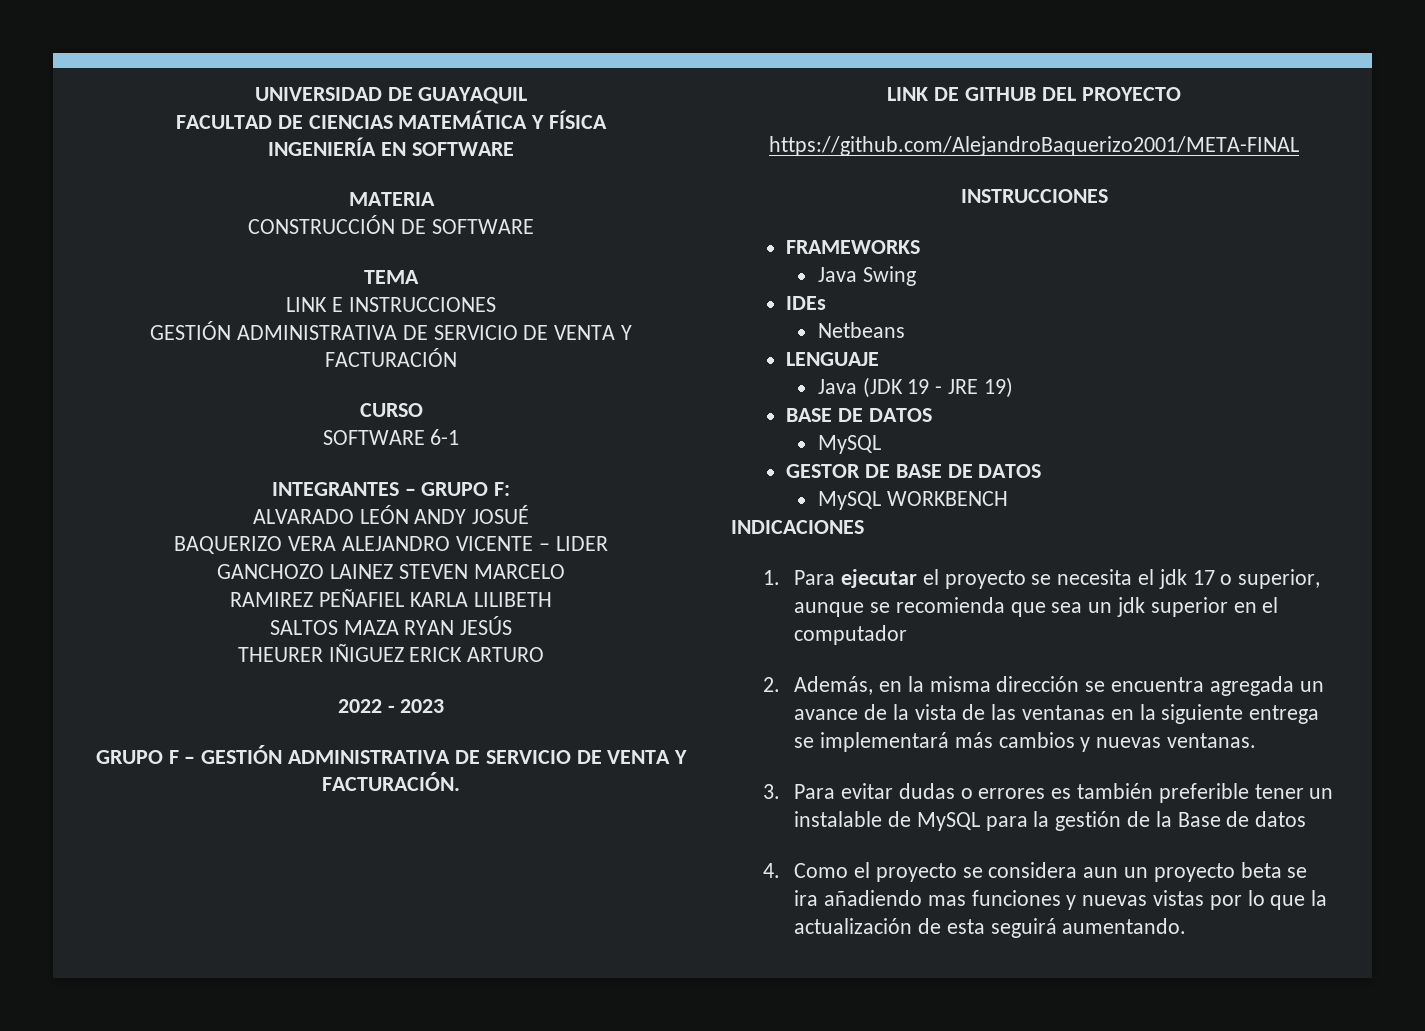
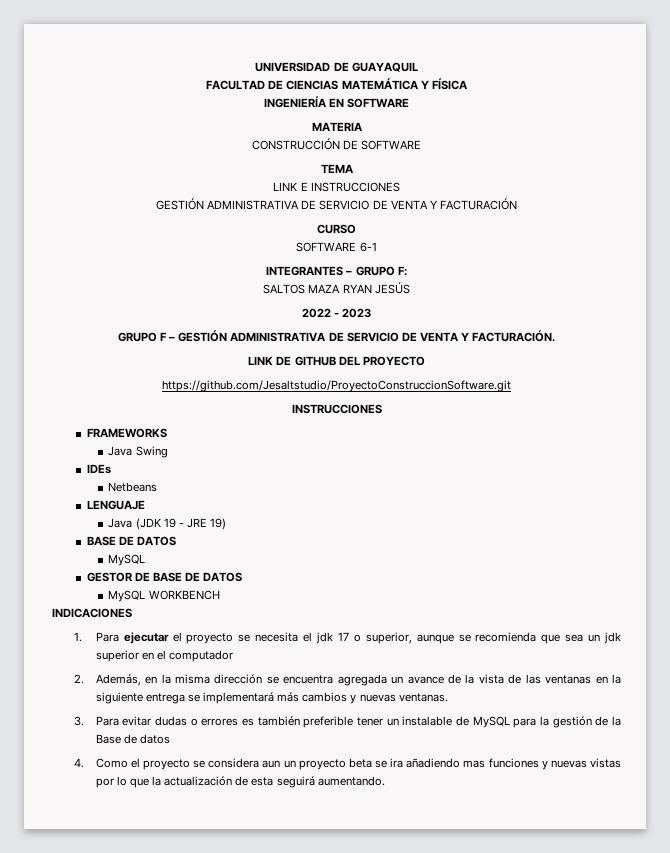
- ALVARADO LEÓN ANDY JOSUÉ
- BAQUERIZO VERA ALEJANDRO VICENTE – LIDER
- GANCHOZO LAINEZ STEVEN MARCELO
- RAMIREZ PEÑAFIEL KARLA LILIBETH
- THEURER IÑIGUEZ ERICK ARTURO
- https://github.com/AlejandroBaquerizo2001/META-FINAL
+ https://github.com/Jesaltstudio/ProyectoConstruccionSoftware.git

